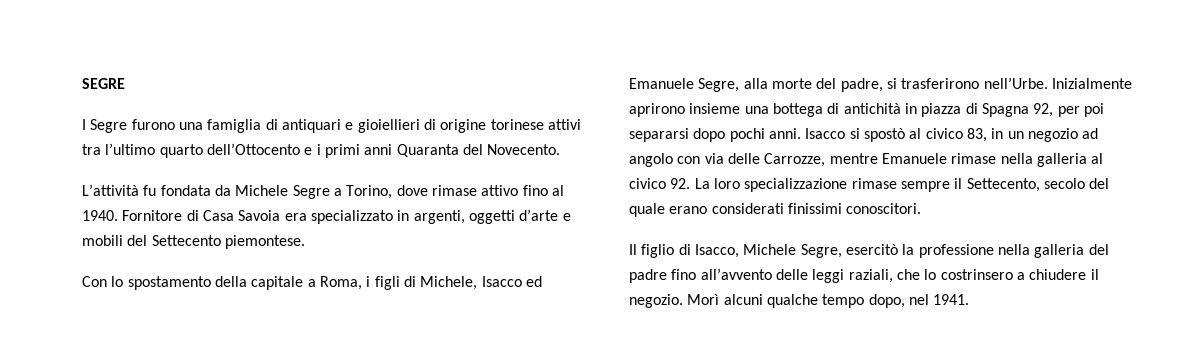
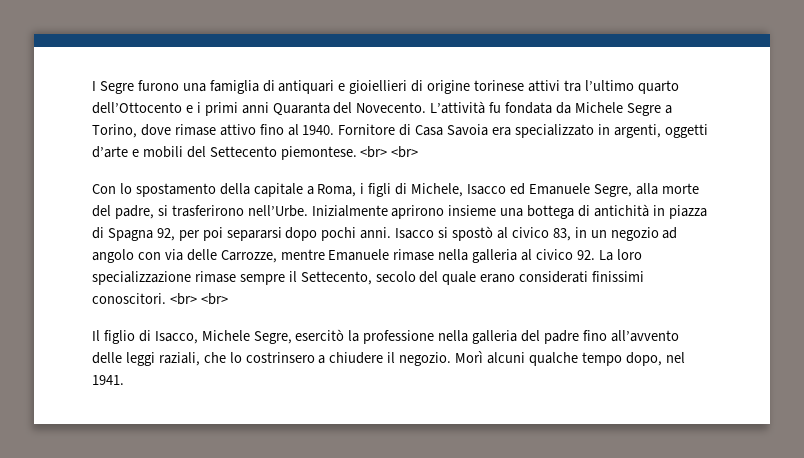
- SEGRE
- I Segre furono una famiglia di antiquari e gioiellieri di origine torinese attivi tra l’ultimo quarto dell’Ottocento e i primi anni Quaranta del Novecento.
- L’attività fu fondata da Michele Segre a Torino, dove rimase attivo fino al 1940.
+ I Segre furono una famiglia di antiquari e gioiellieri di origine torinese attivi tra l’ultimo quarto dell’Ottocento e i primi anni Quaranta del Novecento. L’attività fu fondata da Michele Segre a Torino, dove rimase attivo fino al 1940.
- Fornitore di Casa Savoia era specializzato in argenti, oggetti d’arte e mobili del Settecento piemontese.
+ Fornitore di Casa Savoia era specializzato in argenti, oggetti d’arte e mobili del Settecento piemontese. <br> <br>
- Isacco si spostò al civico 83, in un negozio ad angolo con via delle Carrozze, mentre Emanuele rimase nella galleria al civico 92. La loro specializzazione rimase sempre il Settecento, secolo del quale erano considerati finissimi conoscitori.
+ Isacco si spostò al civico 83, in un negozio ad angolo con via delle Carrozze, mentre Emanuele rimase nella galleria al civico 92. La loro specializzazione rimase sempre il Settecento, secolo del quale erano considerati finissimi conoscitori. <br> <br>

